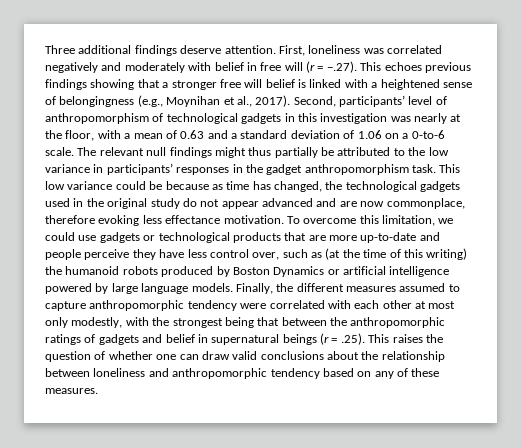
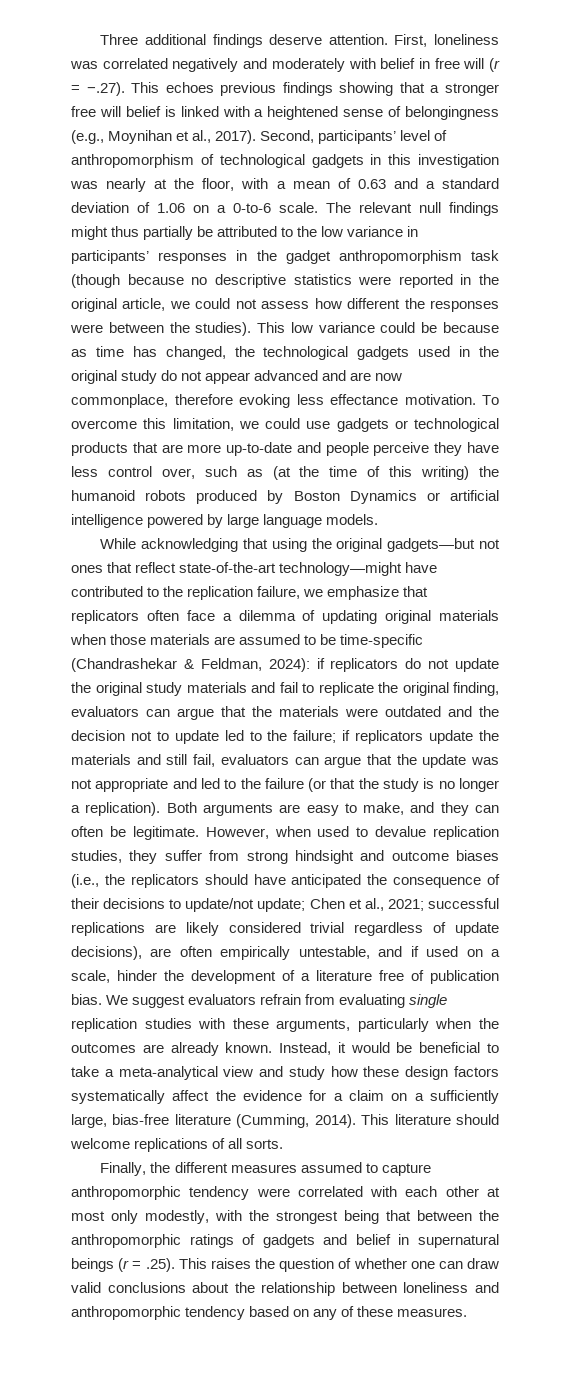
- The relevant null findings might thus partially be attributed to the low variance in participants’ responses in the gadget anthropomorphism task.
+ The relevant null findings might thus partially be attributed to the low variance in participants’ responses in the gadget anthropomorphism task (though because no descriptive statistics were reported in the original article, we could not assess how different the responses were between the studies).
- To overcome this limitation, we could use gadgets or technological products that are more up-to-date and people perceive they have less control over, such as (at the time of this writing) the humanoid robots produced by Boston Dynamics or artificial intelligence powered by large language models. Finally, the different measures assumed to capture anthropomorphic tendency were correlated with each other at most only modestly, with the strongest being that between the anthropomorphic ratings of gadgets and belief in supernatural beings (r = .25). This raises the question of whether one can draw valid conclusions about the relationship between loneliness and anthropomorphic tendency based on any of these measures.
+ To overcome this limitation, we could use gadgets or technological products that are more up-to-date and people perceive they have less control over, such as (at the time of this writing) the humanoid robots produced by Boston Dynamics or artificial intelligence powered by large language models.
+ While acknowledging that using the original gadgets—but not ones that reflect state-of-the-art technology—might have contributed to the replication failure, we emphasize that replicators often face a dilemma of updating original materials when those materials are assumed to be time-specific (Chandrashekar & Feldman, 2024): if replicators do not update the original study materials and fail to replicate the original finding, evaluators can argue that the materials were outdated and the decision not to update led to the failure; if replicators update the materials and still fail, evaluators can argue that the update was not appropriate and led to the failure (or that the study is no longer a replication). Both arguments are easy to make, and they can often be legitimate. However, when used to devalue replication studies, they suffer from strong hindsight and outcome biases (i.e., the replicators should have anticipated the consequence of their decisions to update/not update; Chen et al., 2021; successful replications are likely considered trivial regardless of update decisions), are often empirically untestable, and if used on a scale, hinder the development of a literature free of publication bias. We suggest evaluators refrain from evaluating single replication studies with these arguments, particularly when the outcomes are already known. Instead, it would be beneficial to take a meta-analytical view and study how these design factors systematically affect the evidence for a claim on a sufficiently large, bias-free literature (Cumming, 2014). This literature should welcome replications of all sorts.
+ Finally, the different measures assumed to capture anthropomorphic tendency were correlated with each other at most only modestly, with the strongest being that between the anthropomorphic ratings of gadgets and belief in supernatural beings (r = .25). This raises the question of whether one can draw valid conclusions about the relationship between loneliness and anthropomorphic tendency based on any of these measures.

